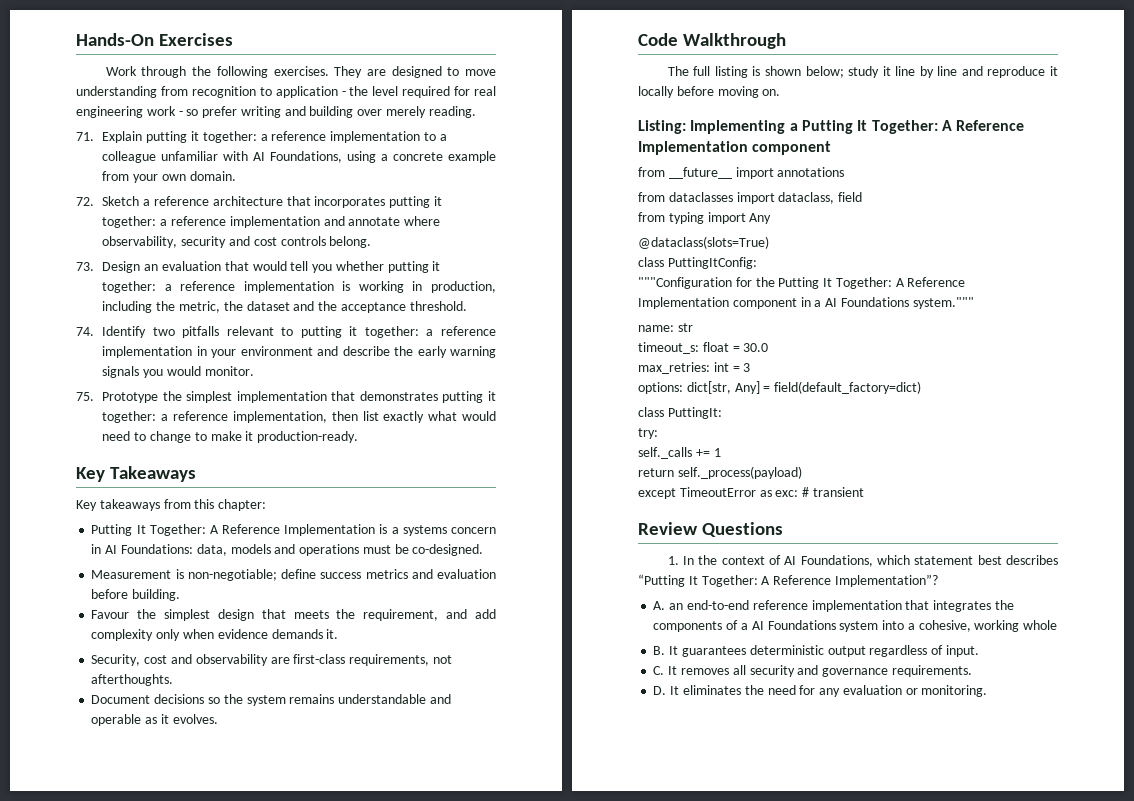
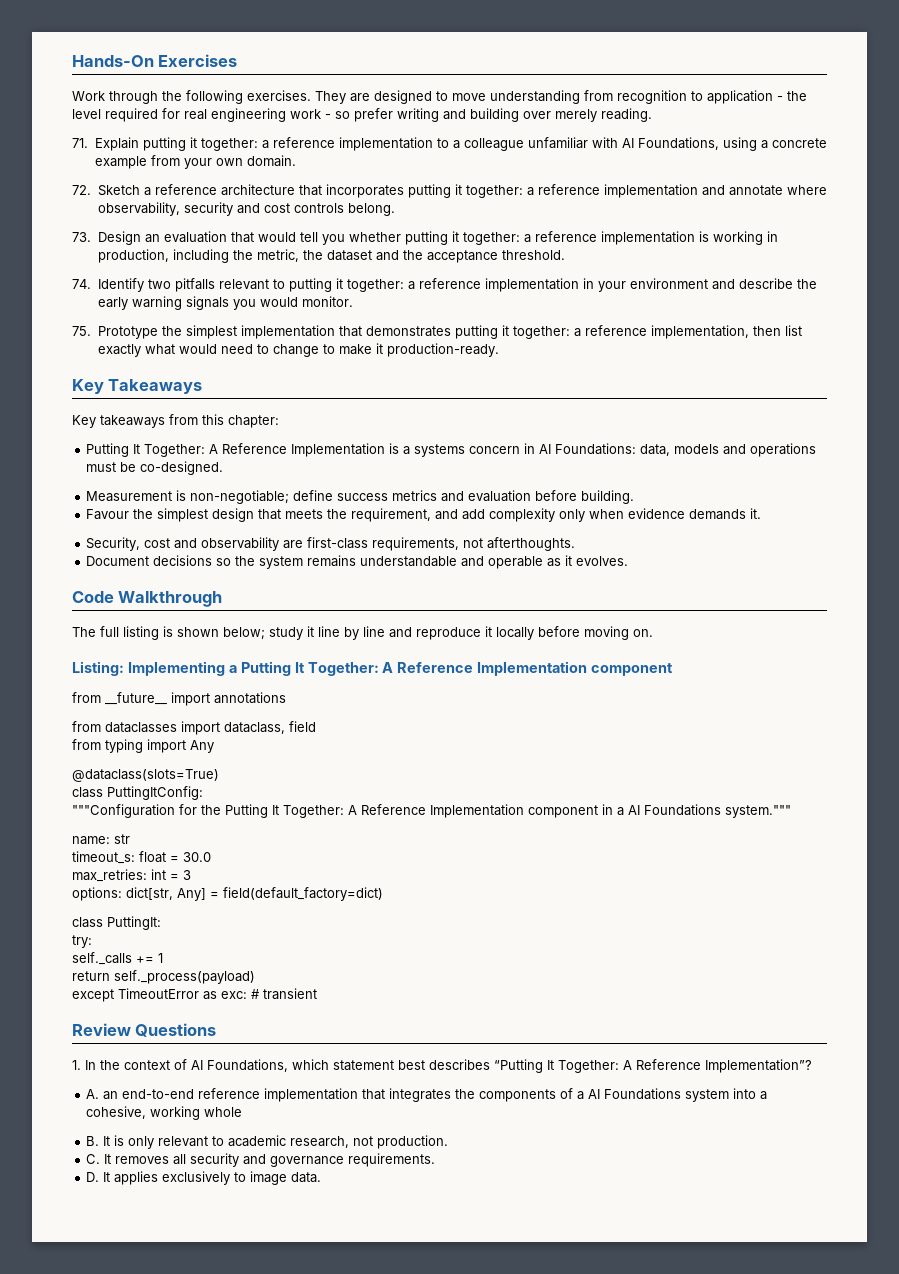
- B. It guarantees deterministic output regardless of input.
+ B. It is only relevant to academic research, not production.
- D. It eliminates the need for any evaluation or monitoring.
+ D. It applies exclusively to image data.

